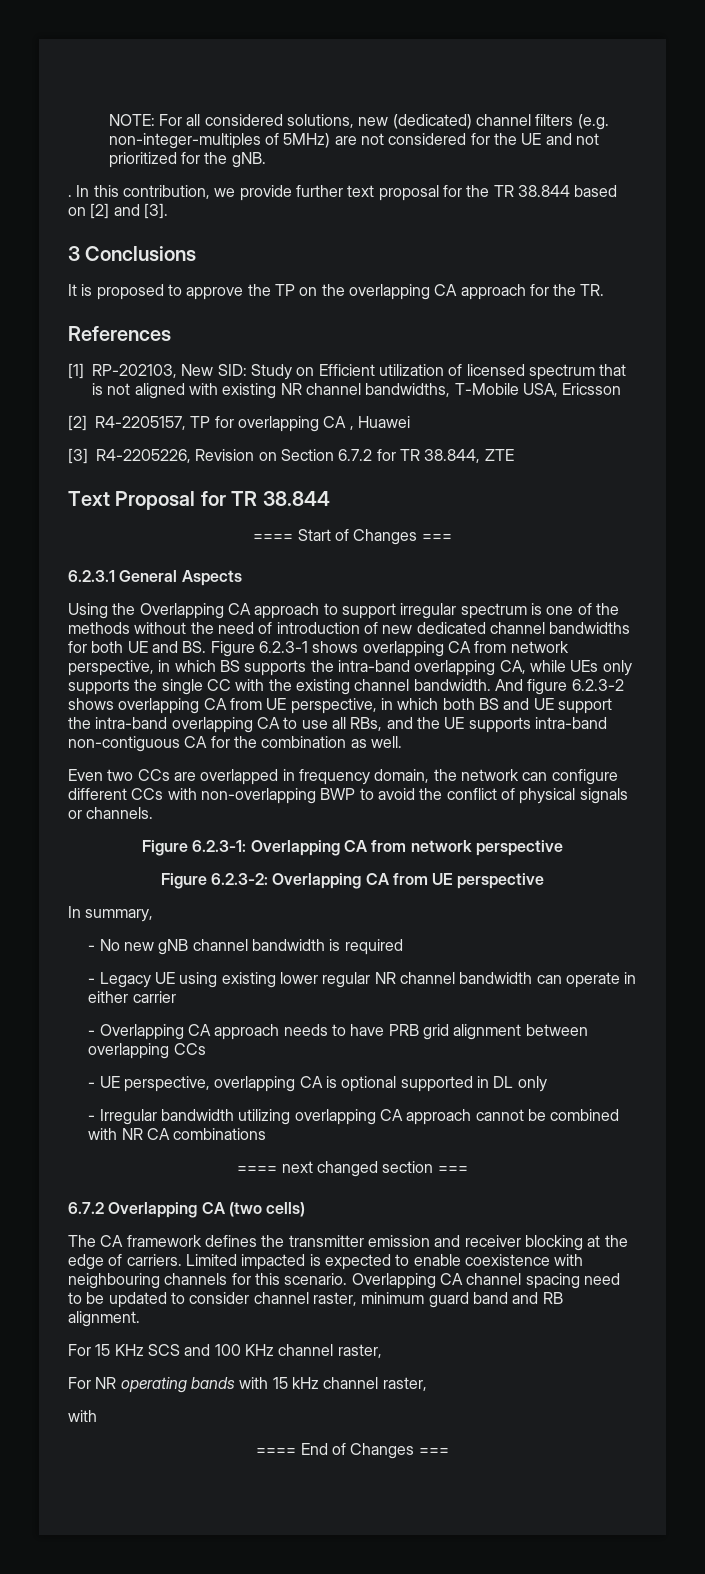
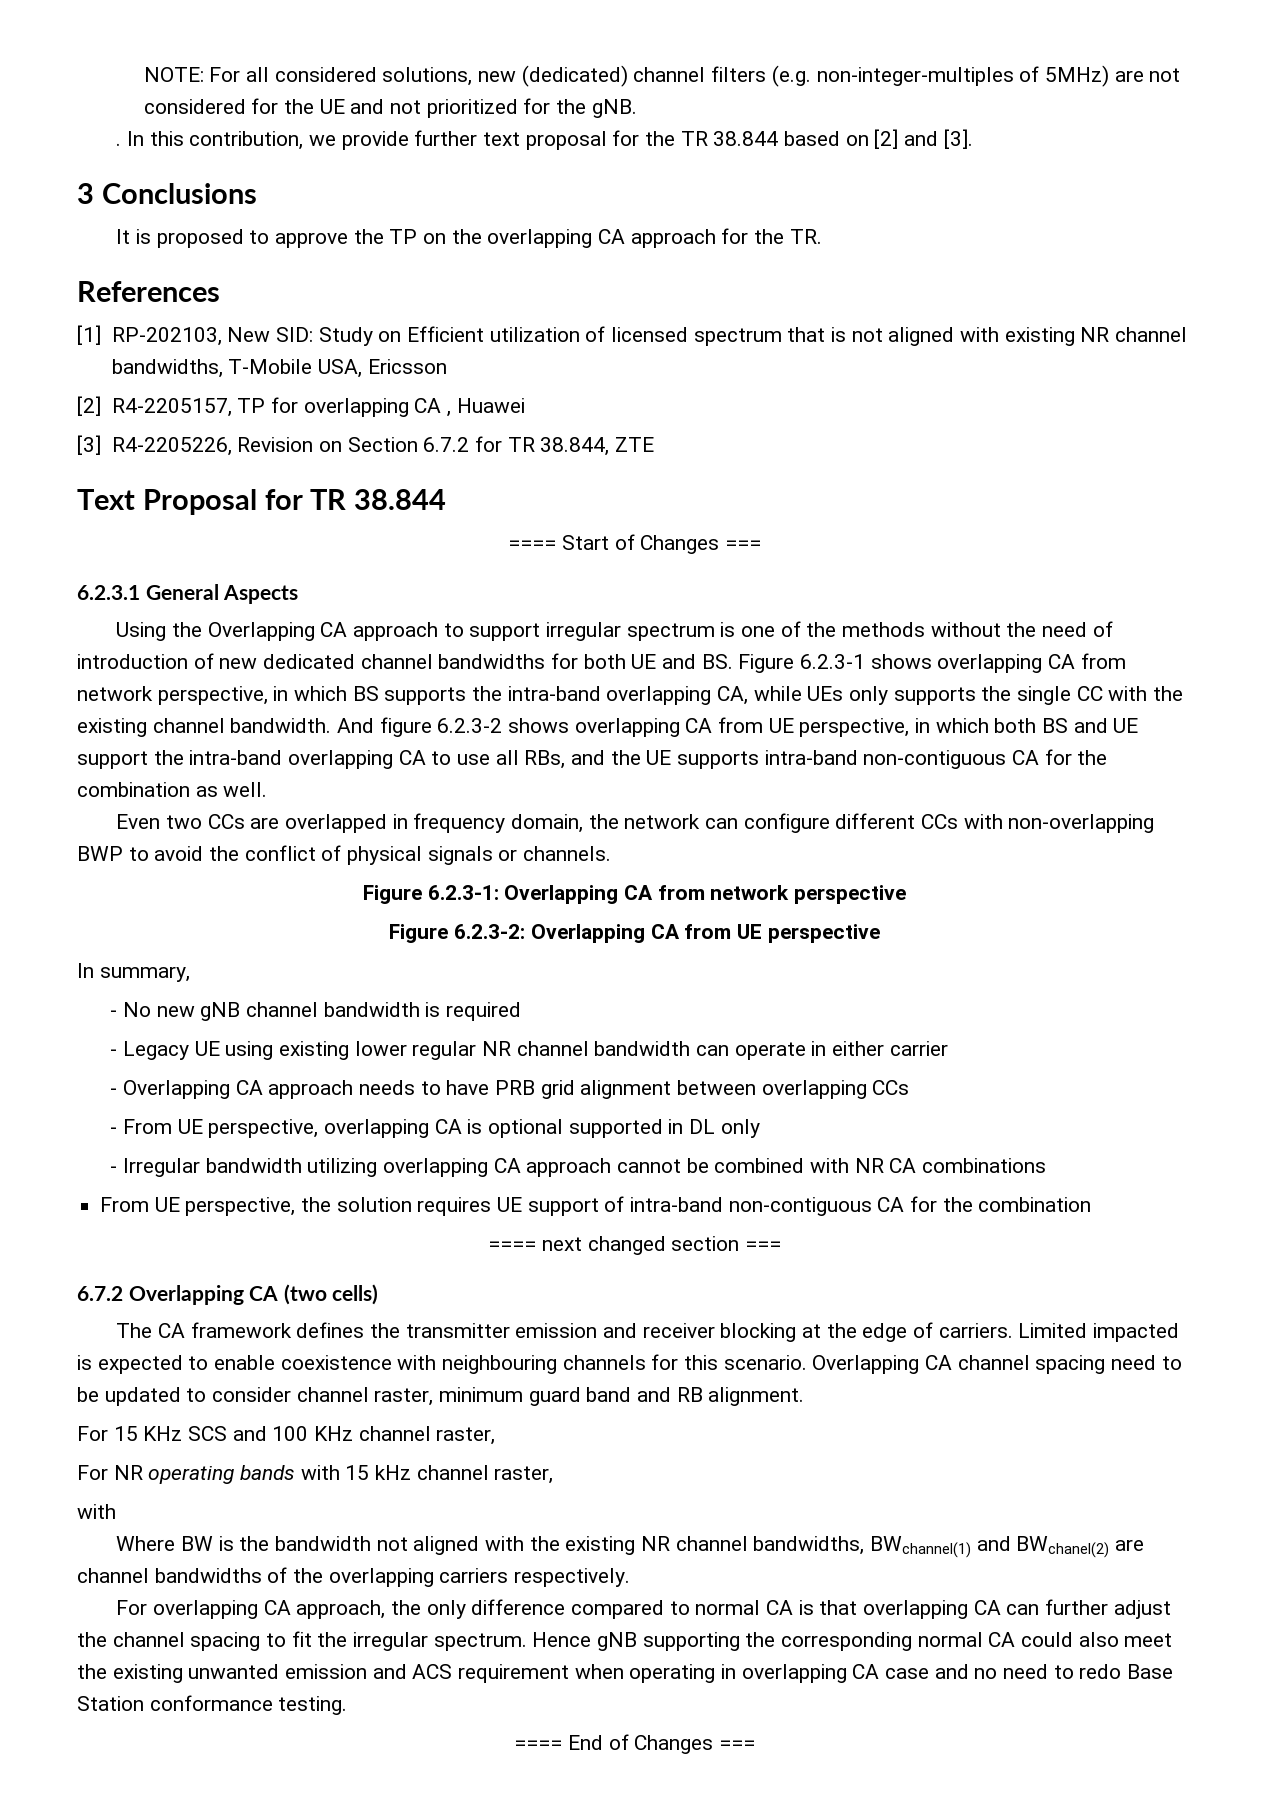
- - UE perspective, overlapping CA is optional supported in DL only
+ - From UE perspective, overlapping CA is optional supported in DL only
+ From UE perspective, the solution requires UE support of intra-band non-contiguous CA for the combination
+ Where BW is the bandwidth not aligned with the existing NR channel bandwidths, BWchannel(1) and BWchanel(2) are channel bandwidths of the overlapping carriers respectively.
+ For overlapping CA approach, the only difference compared to normal CA is that overlapping CA can further adjust the channel spacing to fit the irregular spectrum. Hence gNB supporting the corresponding normal CA could also meet the existing unwanted emission and ACS requirement when operating in overlapping CA case and no need to redo Base Station conformance testing.

